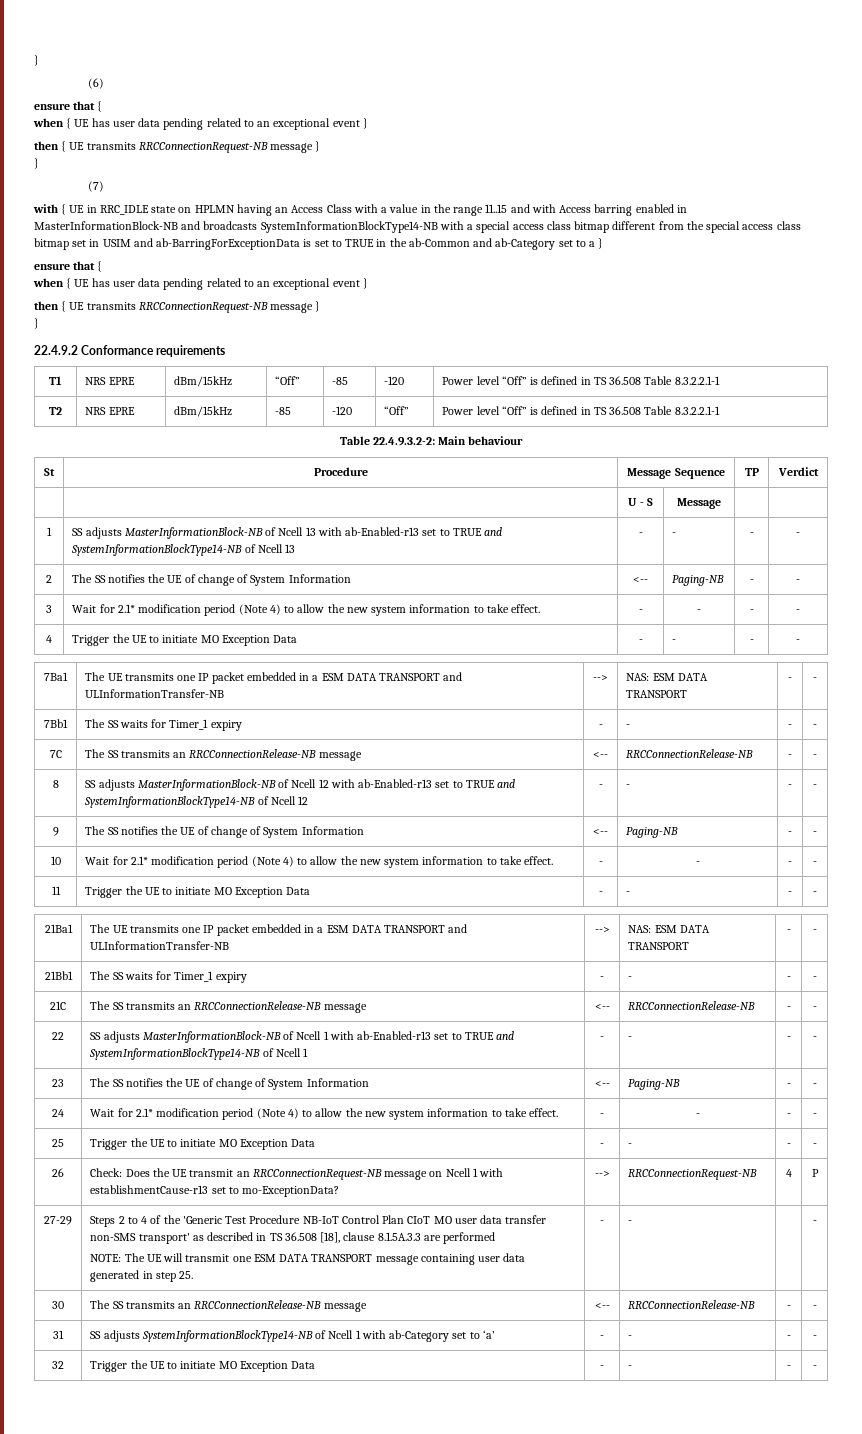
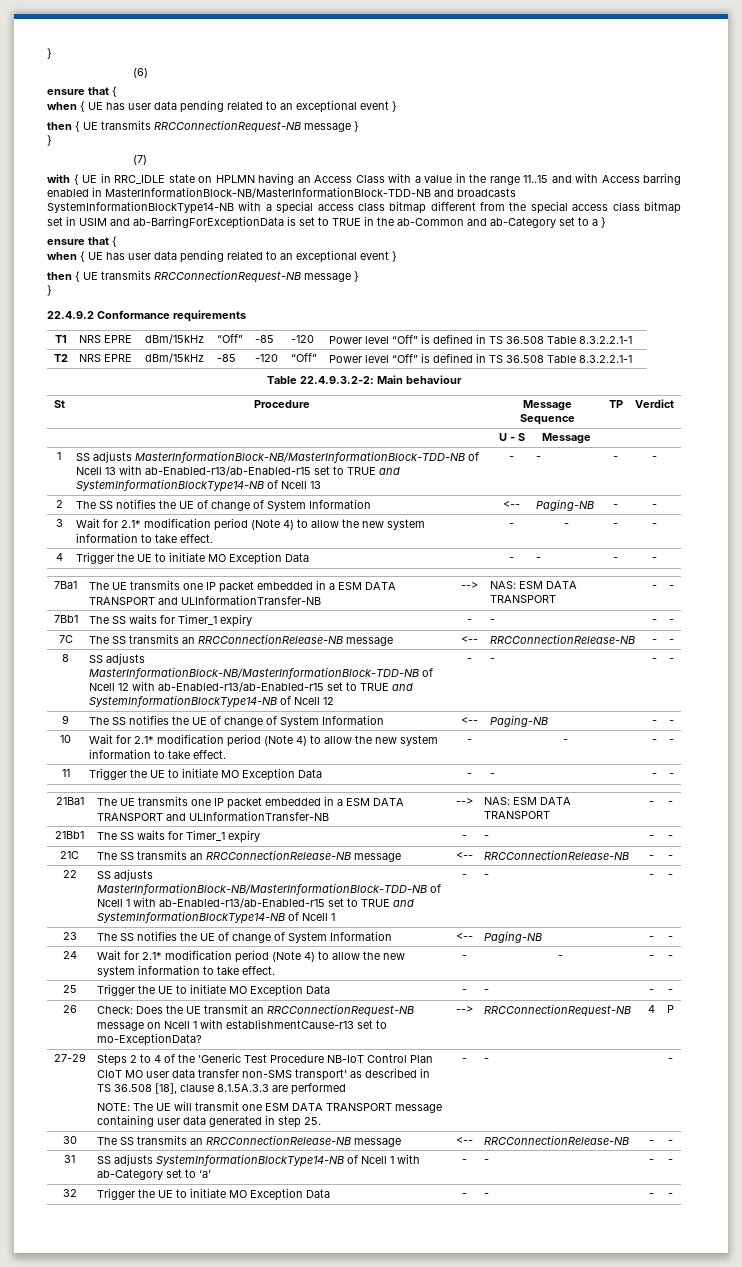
- with { UE in RRC_IDLE state on HPLMN having an Access Class with a value in the range 11..15 and with Access barring enabled in MasterInformationBlock-NB and broadcasts SystemInformationBlockType14-NB with a special access class bitmap different from the special access class bitmap set in USIM and ab-BarringForExceptionData is set to TRUE in the ab-Common and ab-Category set to a }
+ with { UE in RRC_IDLE state on HPLMN having an Access Class with a value in the range 11..15 and with Access barring enabled in MasterInformationBlock-NB/MasterInformationBlock-TDD-NB and broadcasts SystemInformationBlockType14-NB with a special access class bitmap different from the special access class bitmap set in USIM and ab-BarringForExceptionData is set to TRUE in the ab-Common and ab-Category set to a }
- 1 | SS adjusts MasterInformationBlock-NB of Ncell 13 with ab-Enabled-r13 set to TRUE and SystemInformationBlockType14-NB of Ncell 13 | - | - | - | -
+ 1 | SS adjusts MasterInformationBlock-NB/MasterInformationBlock-TDD-NB of Ncell 13 with ab-Enabled-r13/ab-Enabled-r15 set to TRUE and SystemInformationBlockType14-NB of Ncell 13 | - | - | - | -
- 8 | SS adjusts MasterInformationBlock-NB of Ncell 12 with ab-Enabled-r13 set to TRUE and SystemInformationBlockType14-NB of Ncell 12 | - | - | - | -
+ 8 | SS adjusts MasterInformationBlock-NB/MasterInformationBlock-TDD-NB of Ncell 12 with ab-Enabled-r13/ab-Enabled-r15 set to TRUE and SystemInformationBlockType14-NB of Ncell 12 | - | - | - | -
- 22 | SS adjusts MasterInformationBlock-NB of Ncell 1 with ab-Enabled-r13 set to TRUE and SystemInformationBlockType14-NB of Ncell 1 | - | - | - | -
+ 22 | SS adjusts MasterInformationBlock-NB/MasterInformationBlock-TDD-NB of Ncell 1 with ab-Enabled-r13/ab-Enabled-r15 set to TRUE and SystemInformationBlockType14-NB of Ncell 1 | - | - | - | -

